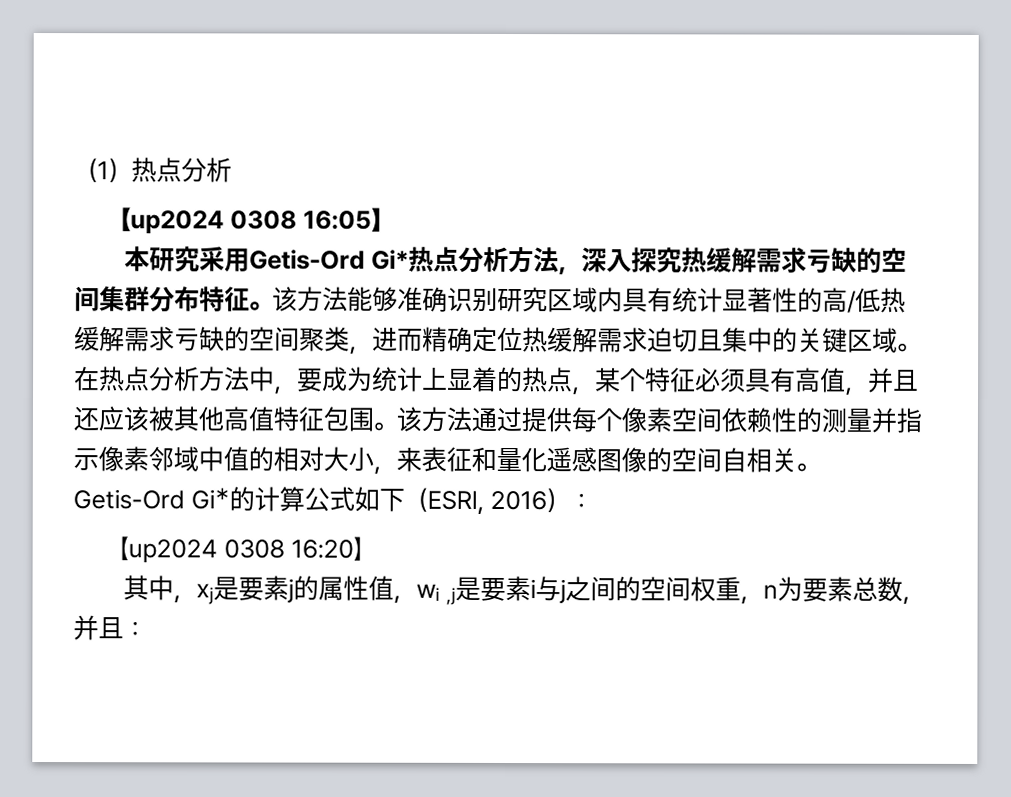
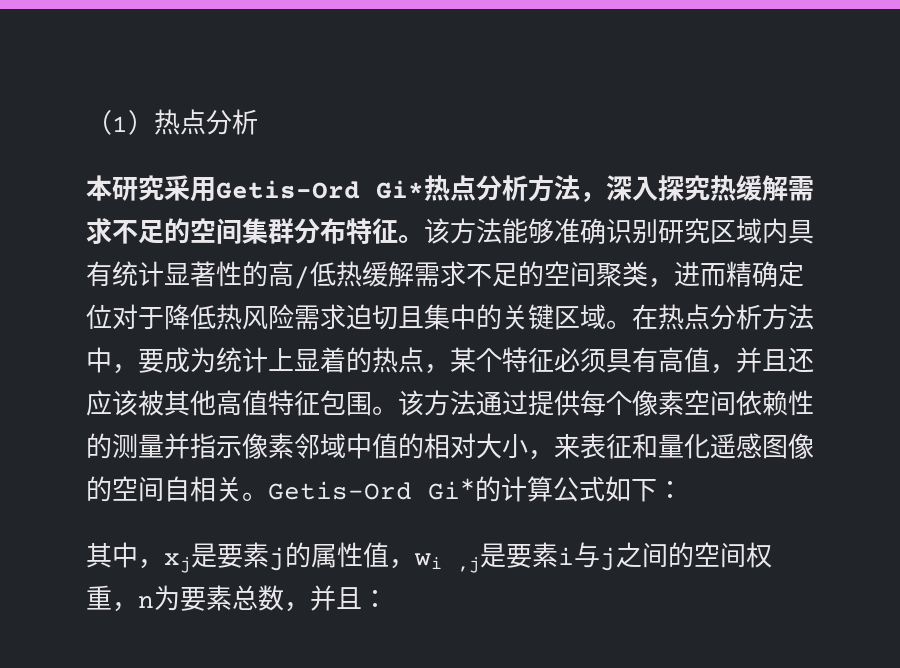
- 【up2024 0308 16:05】
- 本研究采用Getis-Ord Gi*热点分析方法，深入探究热缓解需求亏缺的空间集群分布特征。
+ 本研究采用Getis-Ord Gi*热点分析方法，深入探究热缓解需求不足的空间集群分布特征。
- 该方法能够准确识别研究区域内具有统计显著性的高/低热缓解需求亏缺的空间聚类，进而精确定位热缓解需求迫切且集中的关键区域。
+ 该方法能够准确识别研究区域内具有统计显著性的高/低热缓解需求不足的空间聚类，进而精确定位对于降低热风险需求迫切且集中的关键区域。
- Getis-Ord Gi∗的计算公式如下（ESRI, 2016）：
- 【up2024 0308 16:20】
+ Getis-Ord Gi∗的计算公式如下：

